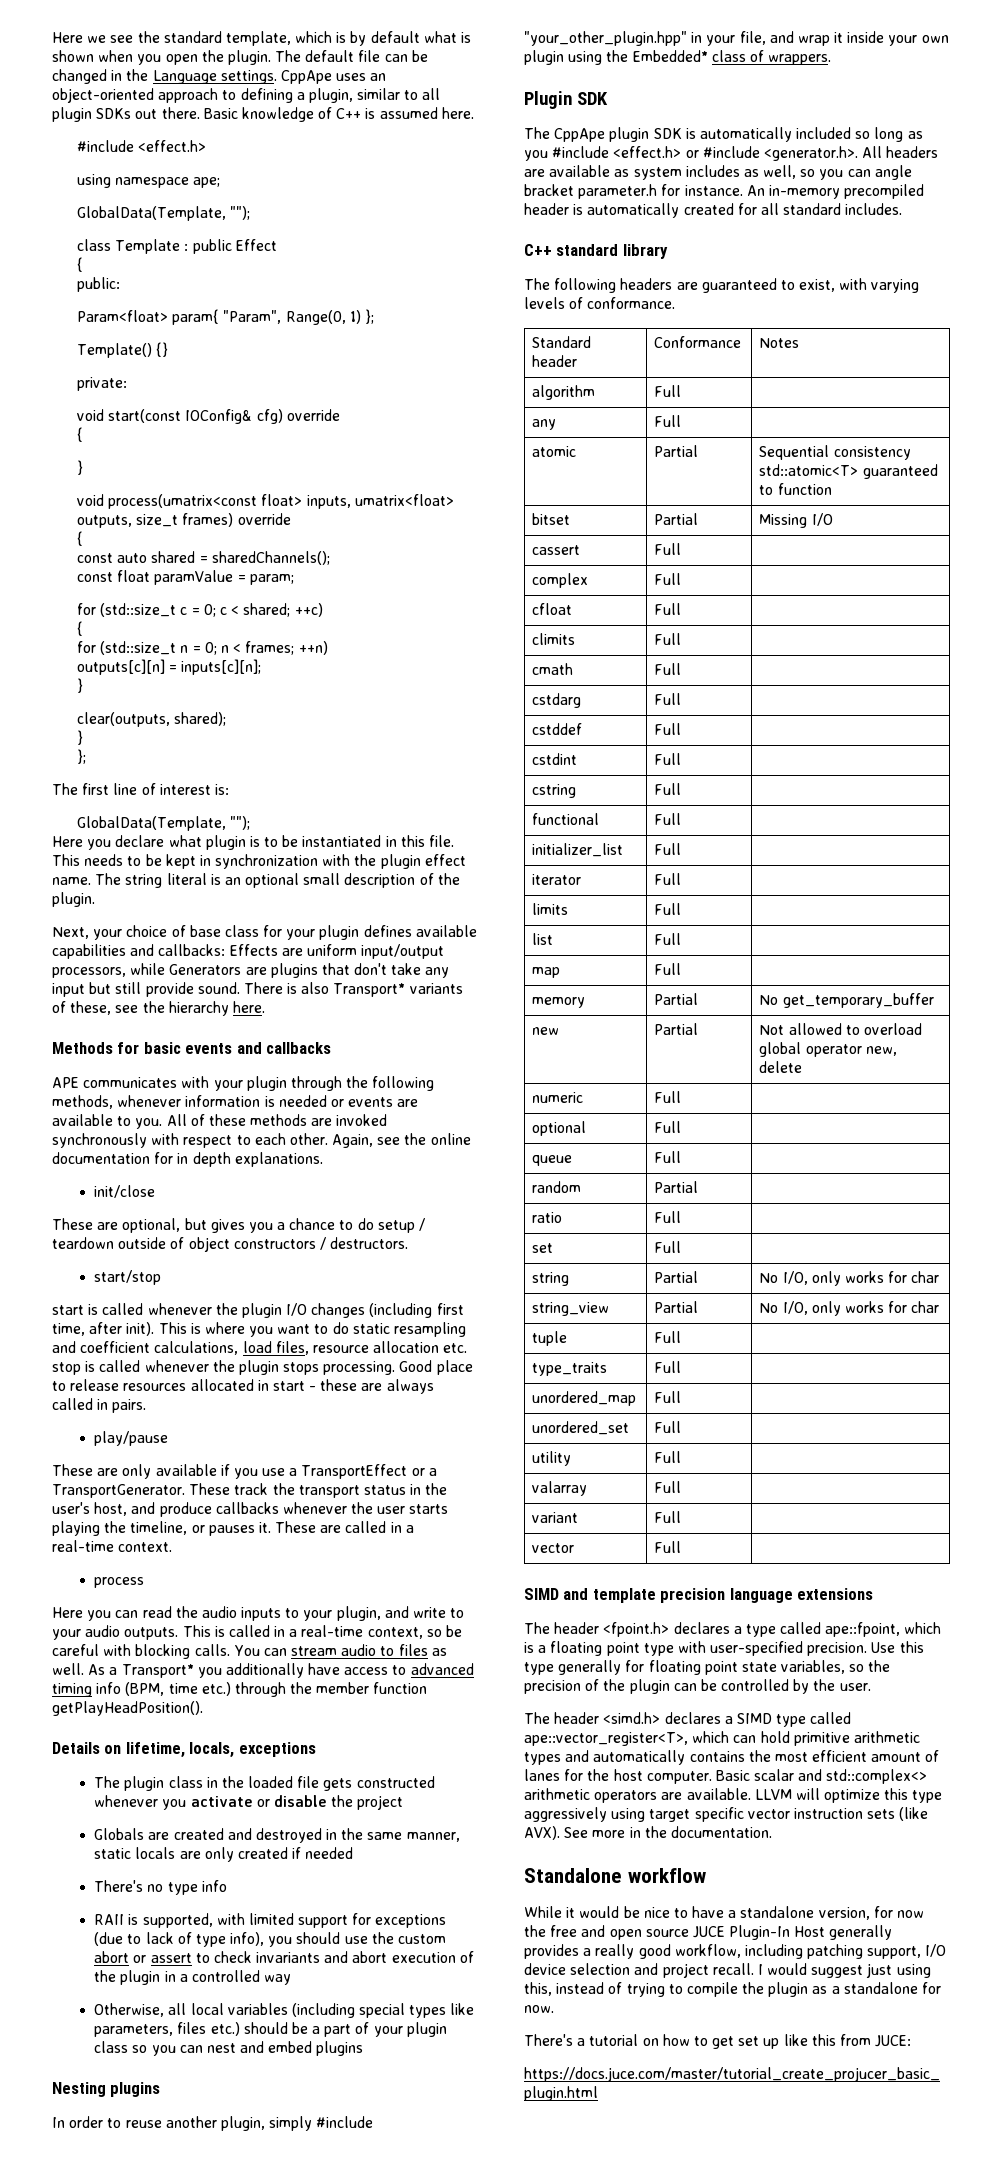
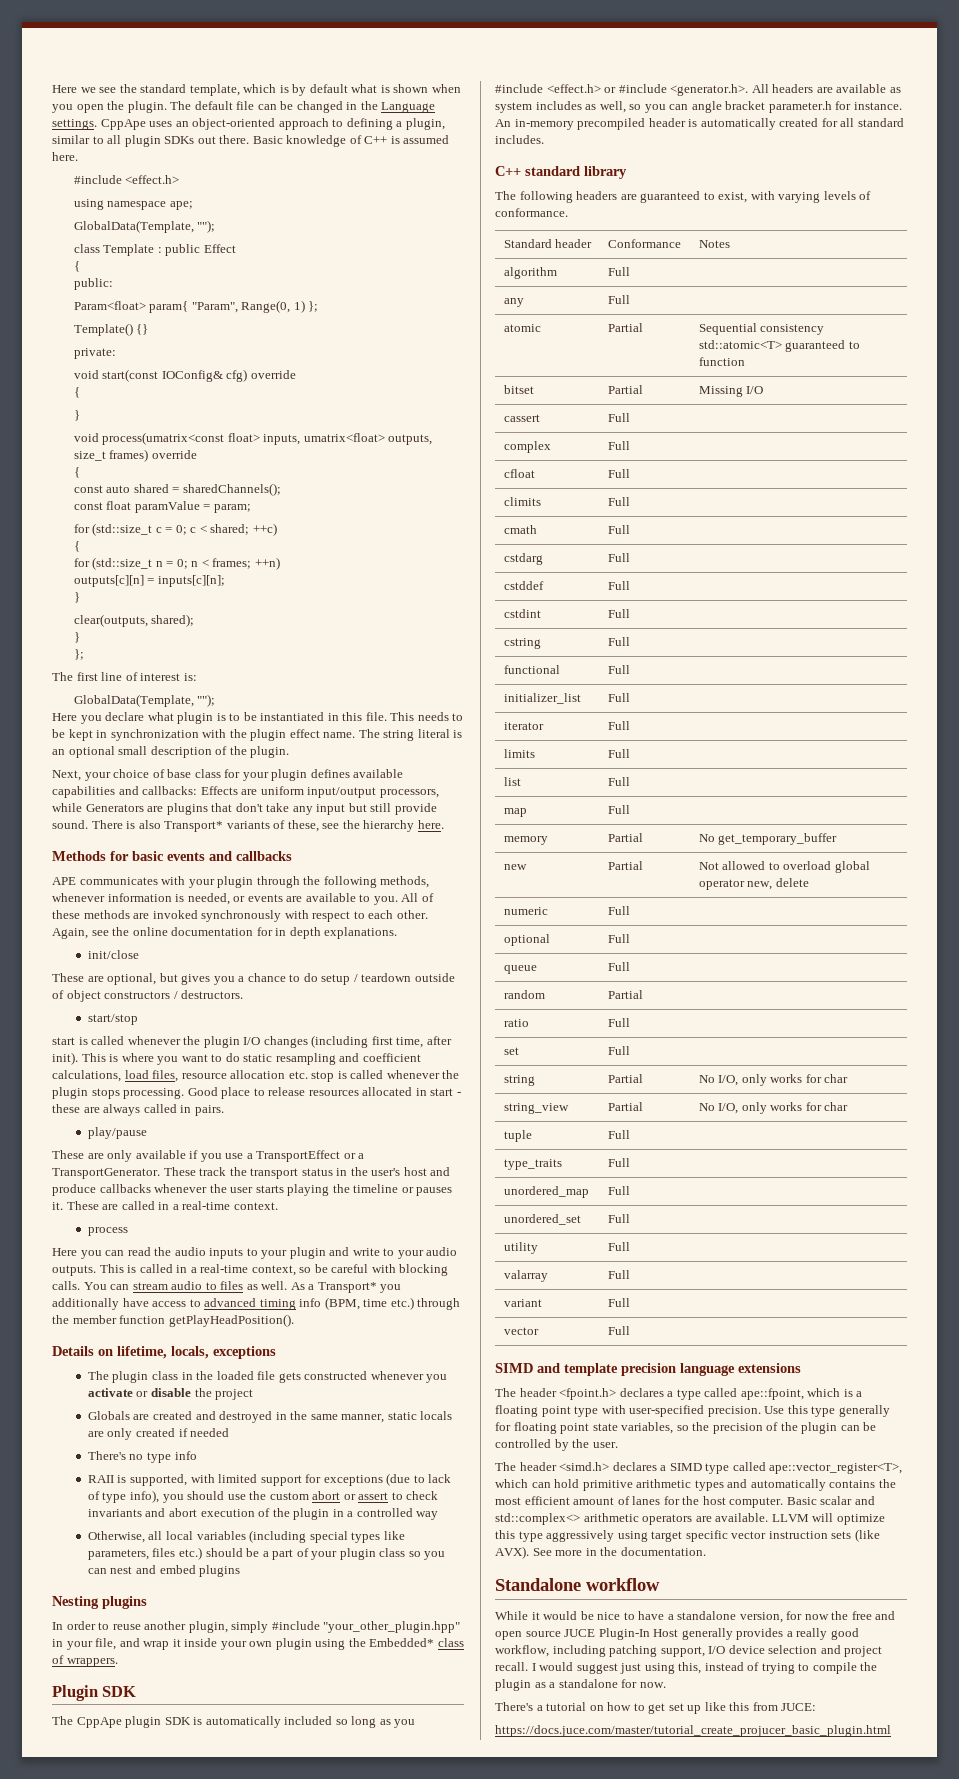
- APE communicates with your plugin through the following methods, whenever information is needed or events are available to you.
+ APE communicates with your plugin through the following methods, whenever information is needed, or events are available to you.
- These track the transport status in the user's host, and produce callbacks whenever the user starts playing the timeline, or pauses it.
+ These track the transport status in the user's host and produce callbacks whenever the user starts playing the timeline or pauses it.
- Here you can read the audio inputs to your plugin, and write to your audio outputs.
+ Here you can read the audio inputs to your plugin and write to your audio outputs.

